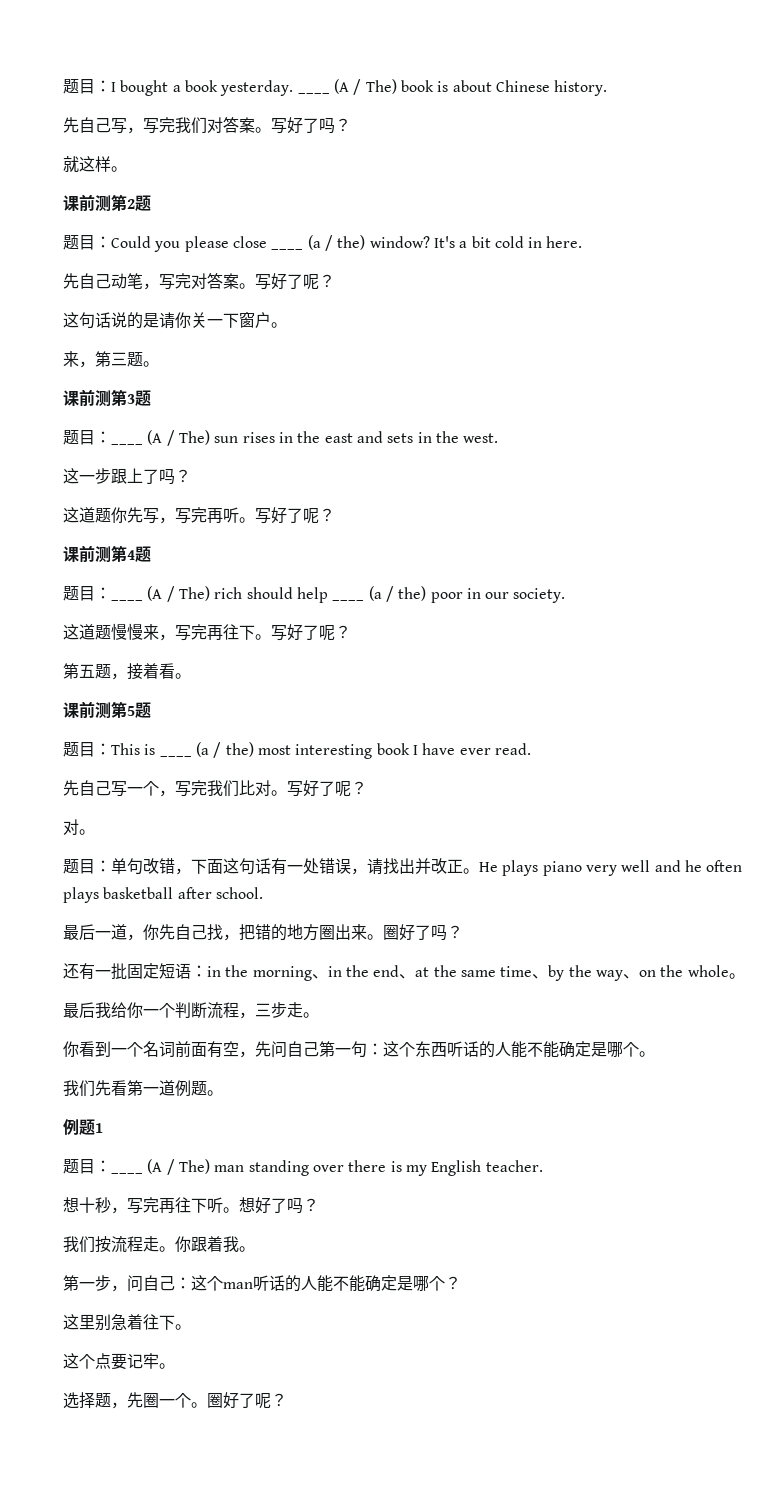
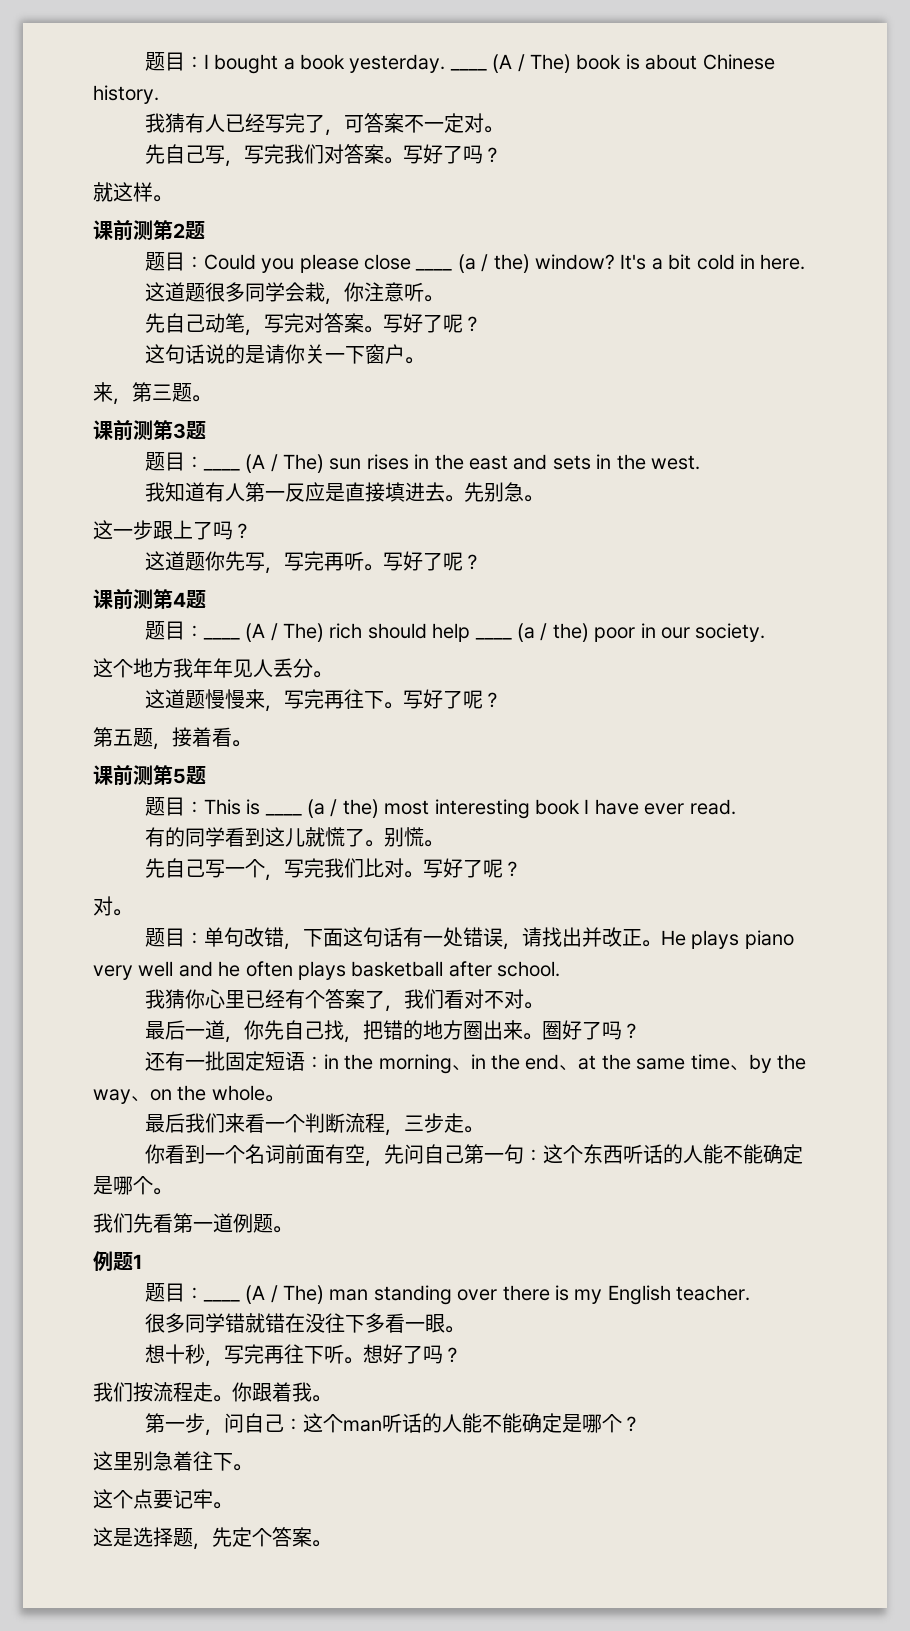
+ 我猜有人已经写完了，可答案不一定对。
+ 这道题很多同学会栽，你注意听。
+ 我知道有人第一反应是直接填进去。先别急。
+ 这个地方我年年见人丢分。
+ 有的同学看到这儿就慌了。别慌。
+ 我猜你心里已经有个答案了，我们看对不对。
- 最后我给你一个判断流程，三步走。
+ 最后我们来看一个判断流程，三步走。
+ 很多同学错就错在没往下多看一眼。
- 选择题，先圈一个。圈好了呢？
+ 这是选择题，先定个答案。

